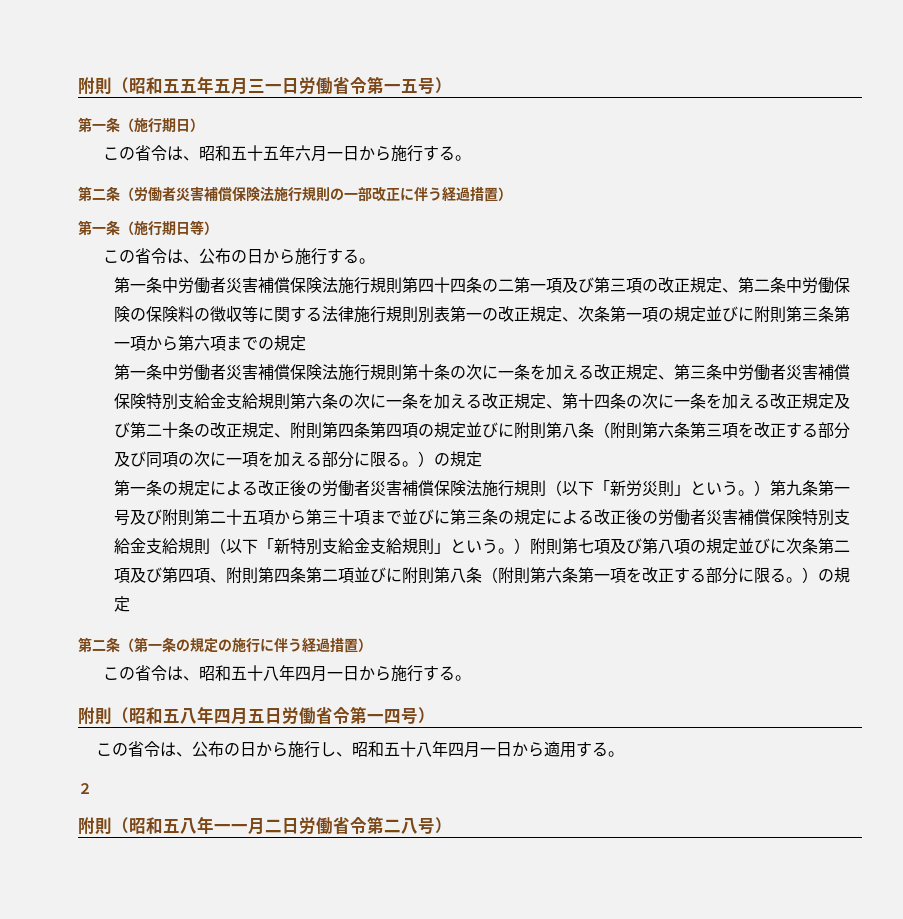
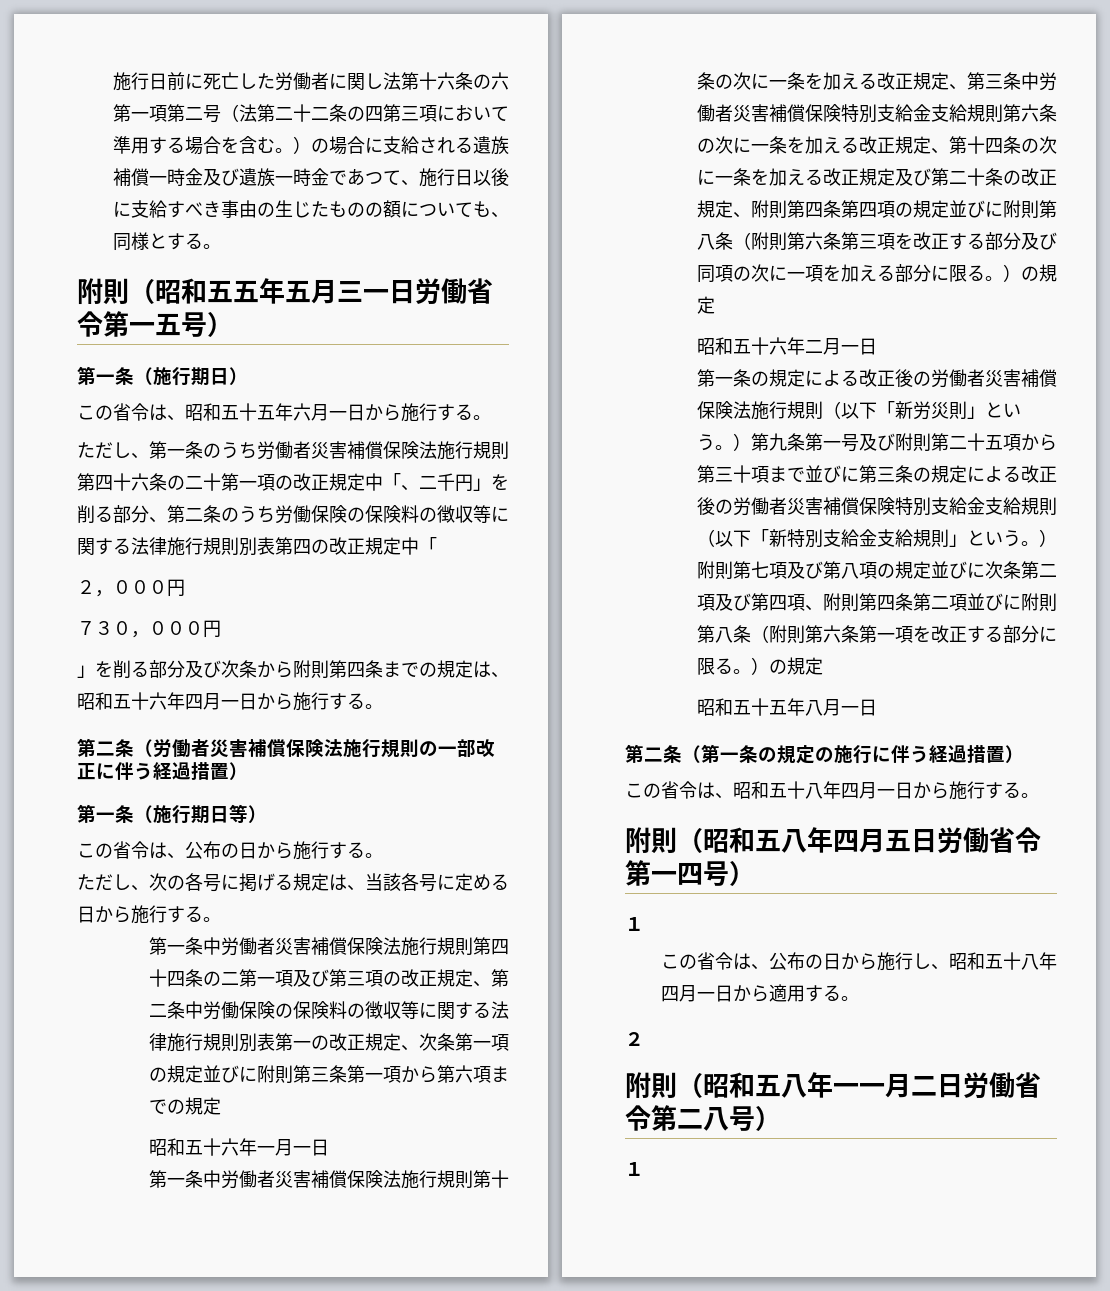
+ 施行日前に死亡した労働者に関し法第十六条の六第一項第二号（法第二十二条の四第三項において準用する場合を含む。）の場合に支給される遺族補償一時金及び遺族一時金であつて、施行日以後に支給すべき事由の生じたものの額についても、同様とする。
+ ただし、第一条のうち労働者災害補償保険法施行規則第四十六条の二十第一項の改正規定中「、二千円」を削る部分、第二条のうち労働保険の保険料の徴収等に関する法律施行規則別表第四の改正規定中「
+ ２，０００円
+ ７３０，０００円
+ 」を削る部分及び次条から附則第四条までの規定は、昭和五十六年四月一日から施行する。
+ ただし、次の各号に掲げる規定は、当該各号に定める日から施行する。
+ 昭和五十六年一月一日
+ 昭和五十六年二月一日
+ 昭和五十五年八月一日
  附則（昭和五八年四月五日労働省令第一四号）
+ １
  附則（昭和五八年一一月二日労働省令第二八号）
+ １

